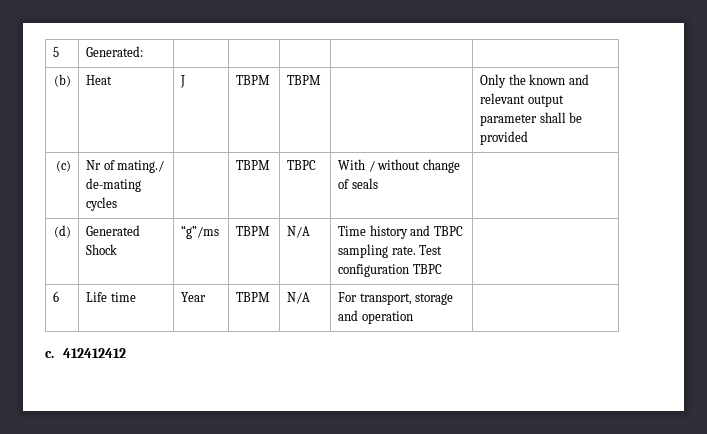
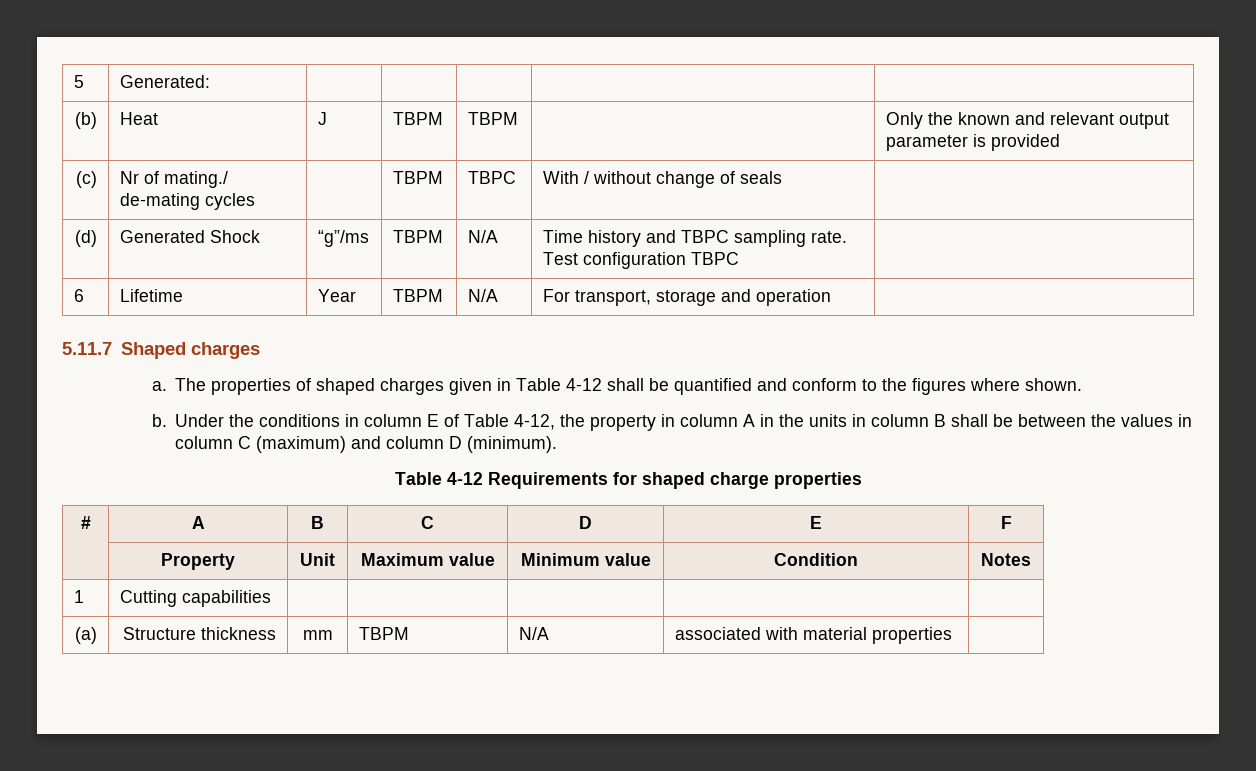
- (b) | Heat | J | TBPM | TBPM | | Only the known and relevant output parameter shall be provided
+ (b) | Heat | J | TBPM | TBPM | | Only the known and relevant output parameter is provided
- 6 | Life time | Year | TBPM | N/A | For transport, storage and operation |
+ 6 | Lifetime | Year | TBPM | N/A | For transport, storage and operation |
- c. 412412412
+ 5.11.7 Shaped charges
+ a. The properties of shaped charges given in Table 4-12 shall be quantified and conform to the figures where shown.
+ b. Under the conditions in column E of Table 4-12, the property in column A in the units in column B shall be between the values in column C (maximum) and column D (minimum).
+ Table 4-12 Requirements for shaped charge properties
+ # | A | B | C | D | E | F
+ | Property | Unit | Maximum value | Minimum value | Condition | Notes
+ 1 | Cutting capabilities | | | | |
+ (a) | Structure thickness | mm | TBPM | N/A | associated with material properties |

